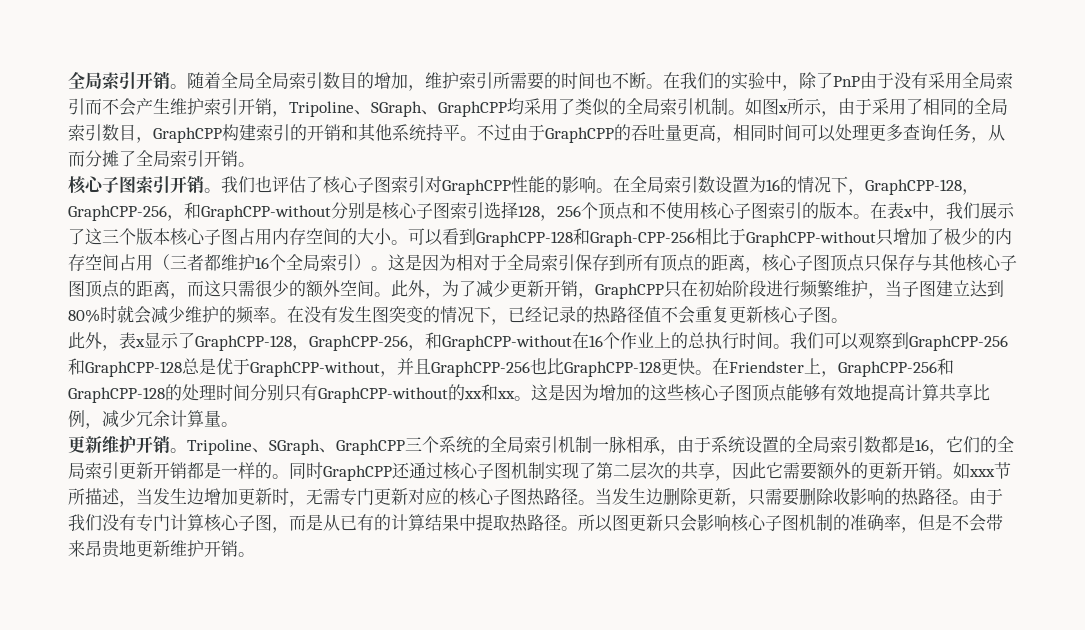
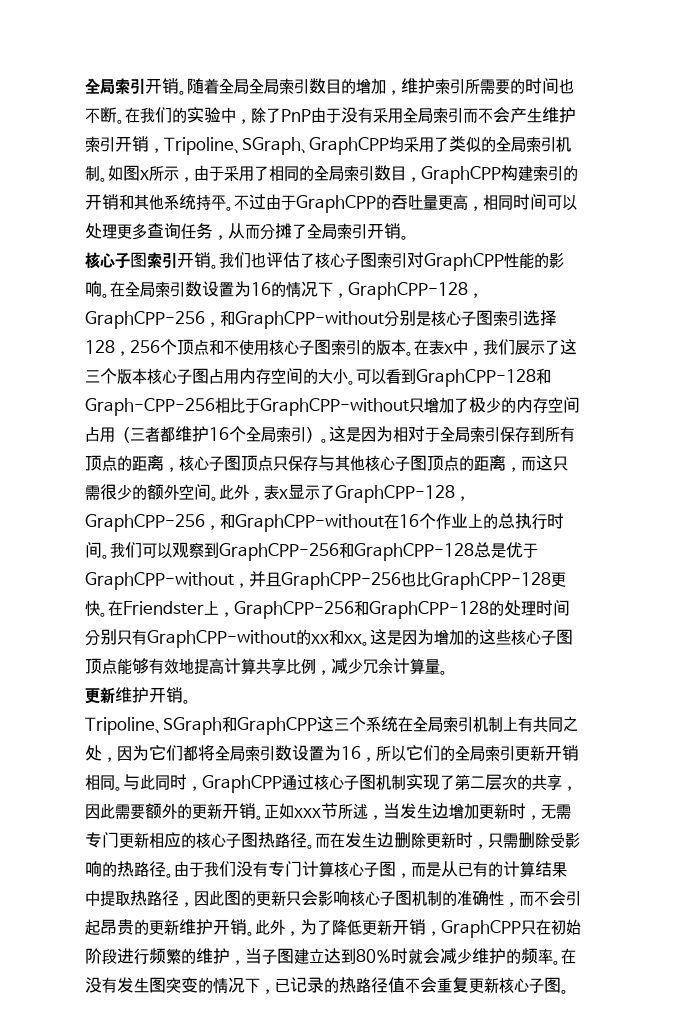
- 此外，为了减少更新开销，GraphCPP只在初始阶段进行频繁维护，当子图建立达到80%时就会减少维护的频率。在没有发生图突变的情况下，已经记录的热路径值不会重复更新核心子图。
  这是因为增加的这些核心子图顶点能够有效地提高计算共享比例，减少冗余计算量。
- 更新维护开销。Tripoline、SGraph、GraphCPP三个系统的全局索引机制一脉相承，由于系统设置的全局索引数都是16，它们的全局索引更新开销都是一样的。同时GraphCPP还通过核心子图机制实现了第二层次的共享，因此它需要额外的更新开销。
+ 更新维护开销。
+ Tripoline、SGraph和GraphCPP这三个系统在全局索引机制上有共同之处，因为它们都将全局索引数设置为16，所以它们的全局索引更新开销相同。与此同时，GraphCPP通过核心子图机制实现了第二层次的共享，因此需要额外的更新开销。
- 如xxx节所描述，当发生边增加更新时，无需专门更新对应的核心子图热路径。
+ 正如xxx节所述，当发生边增加更新时，无需专门更新相应的核心子图热路径。
- 当发生边删除更新，只需要删除收影响的热路径。
+ 而在发生边删除更新时，只需删除受影响的热路径。
- 由于我们没有专门计算核心子图，而是从已有的计算结果中提取热路径。所以图更新只会影响核心子图机制的准确率，但是不会带来昂贵地更新维护开销。
+ 由于我们没有专门计算核心子图，而是从已有的计算结果中提取热路径，因此图的更新只会影响核心子图机制的准确性，而不会引起昂贵的更新维护开销。此外，为了降低更新开销，GraphCPP只在初始阶段进行频繁的维护，当子图建立达到80%时就会减少维护的频率。在没有发生图突变的情况下，已记录的热路径值不会重复更新核心子图。

